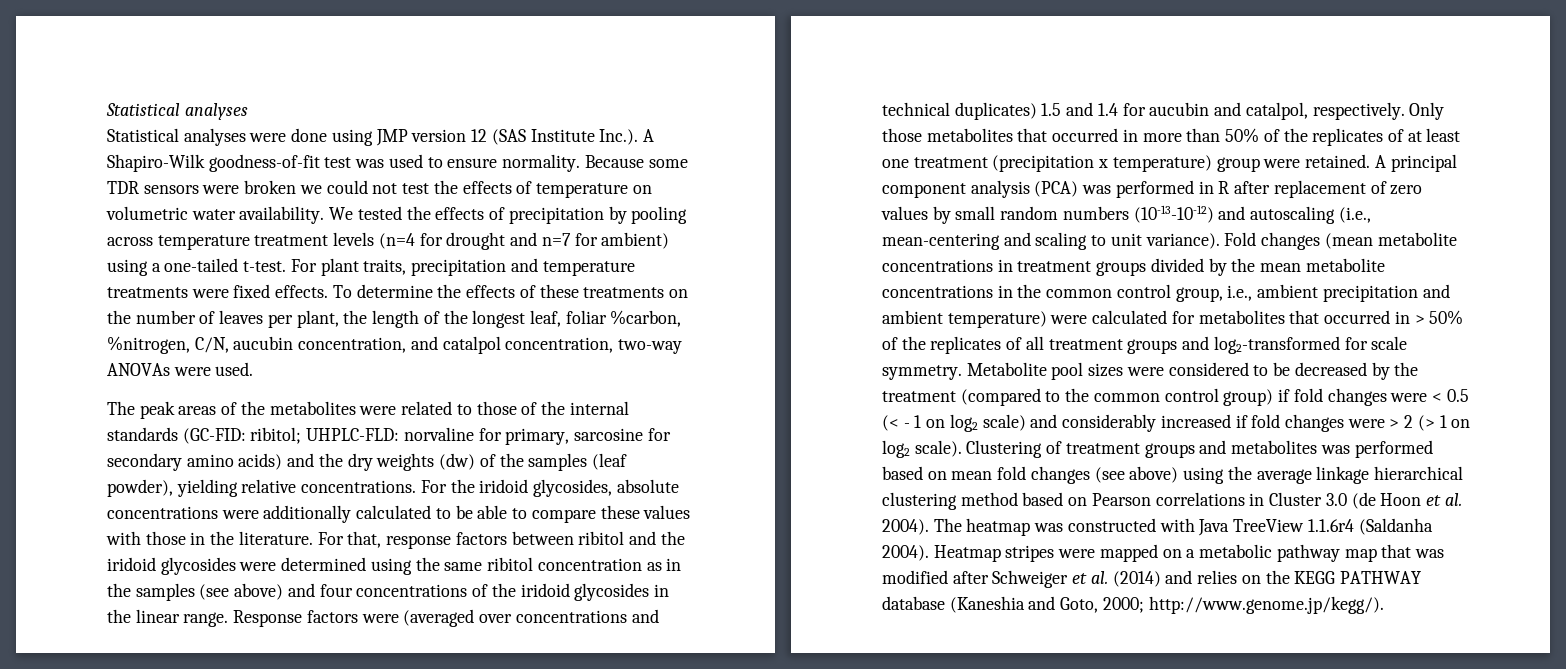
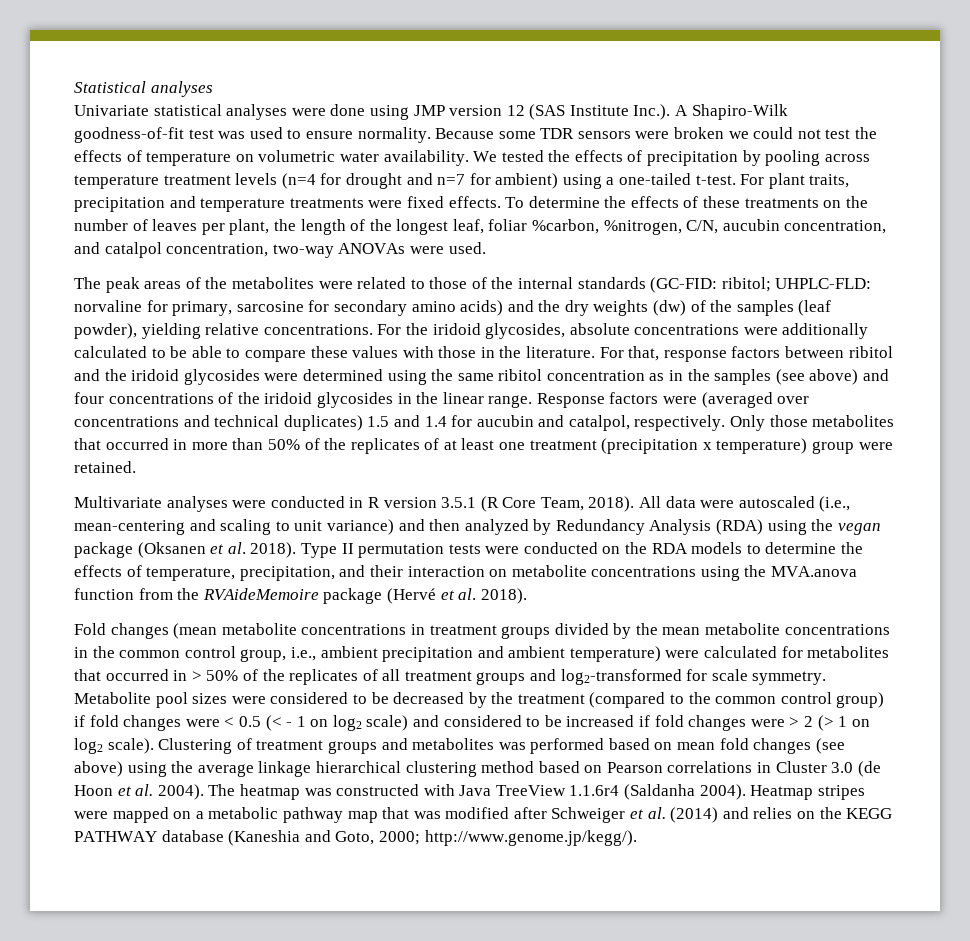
- Statistical analyses were done using JMP version 12 (SAS Institute Inc.). A Shapiro-Wilk goodness-of-fit test was used to ensure normality.
+ Univariate statistical analyses were done using JMP version 12 (SAS Institute Inc.). A Shapiro-Wilk goodness-of-fit test was used to ensure normality.
- Only those metabolites that occurred in more than 50% of the replicates of at least one treatment (precipitation x temperature) group were retained. A principal component analysis (PCA) was performed in R after replacement of zero values by small random numbers (10-13-10-12) and autoscaling (i.e., mean-centering and scaling to unit variance). Fold changes (mean metabolite concentrations in treatment groups divided by the mean metabolite concentrations in the common control group, i.e., ambient precipitation and ambient temperature) were calculated for metabolites that occurred in > 50% of the replicates of all treatment groups and log2-transformed for scale symmetry.
+ Only those metabolites that occurred in more than 50% of the replicates of at least one treatment (precipitation x temperature) group were retained.
+ Multivariate analyses were conducted in R version 3.5.1 (R Core Team, 2018). All data were autoscaled (i.e., mean-centering and scaling to unit variance) and then analyzed by Redundancy Analysis (RDA) using the vegan package (Oksanen et al. 2018). Type II permutation tests were conducted on the RDA models to determine the effects of temperature, precipitation, and their interaction on metabolite concentrations using the MVA.anova function from the RVAideMemoire package (Hervé et al. 2018).
+ Fold changes (mean metabolite concentrations in treatment groups divided by the mean metabolite concentrations in the common control group, i.e., ambient precipitation and ambient temperature) were calculated for metabolites that occurred in > 50% of the replicates of all treatment groups and log2-transformed for scale symmetry.
- Metabolite pool sizes were considered to be decreased by the treatment (compared to the common control group) if fold changes were < 0.5 (< - 1 on log2 scale) and considerably increased if fold changes were > 2 (> 1 on log2 scale).
+ Metabolite pool sizes were considered to be decreased by the treatment (compared to the common control group) if fold changes were < 0.5 (< - 1 on log2 scale) and considered to be increased if fold changes were > 2 (> 1 on log2 scale).

